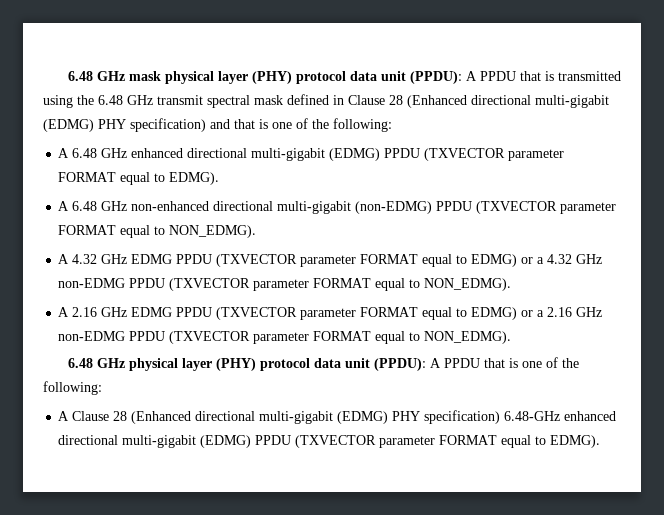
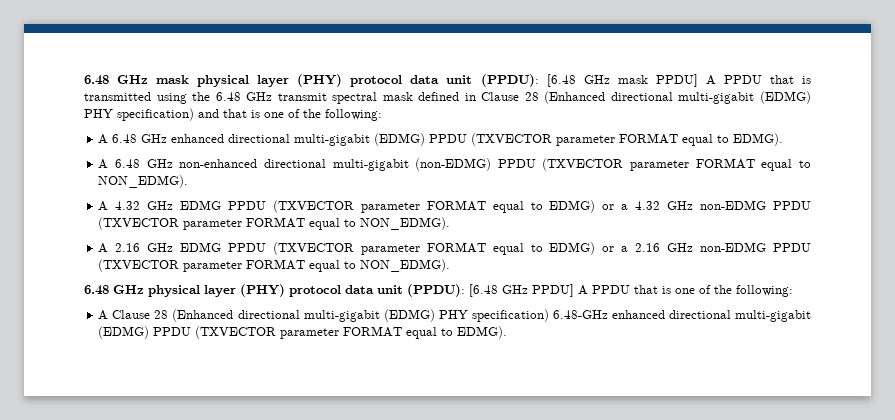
- 6.48 GHz mask physical layer (PHY) protocol data unit (PPDU): A PPDU that is transmitted using the 6.48 GHz transmit spectral mask defined in Clause 28 (Enhanced directional multi-gigabit (EDMG) PHY specification) and that is one of the following:
+ 6.48 GHz mask physical layer (PHY) protocol data unit (PPDU): [6.48 GHz mask PPDU] A PPDU that is transmitted using the 6.48 GHz transmit spectral mask defined in Clause 28 (Enhanced directional multi-gigabit (EDMG) PHY specification) and that is one of the following:
- 6.48 GHz physical layer (PHY) protocol data unit (PPDU): A PPDU that is one of the following:
+ 6.48 GHz physical layer (PHY) protocol data unit (PPDU): [6.48 GHz PPDU] A PPDU that is one of the following:

